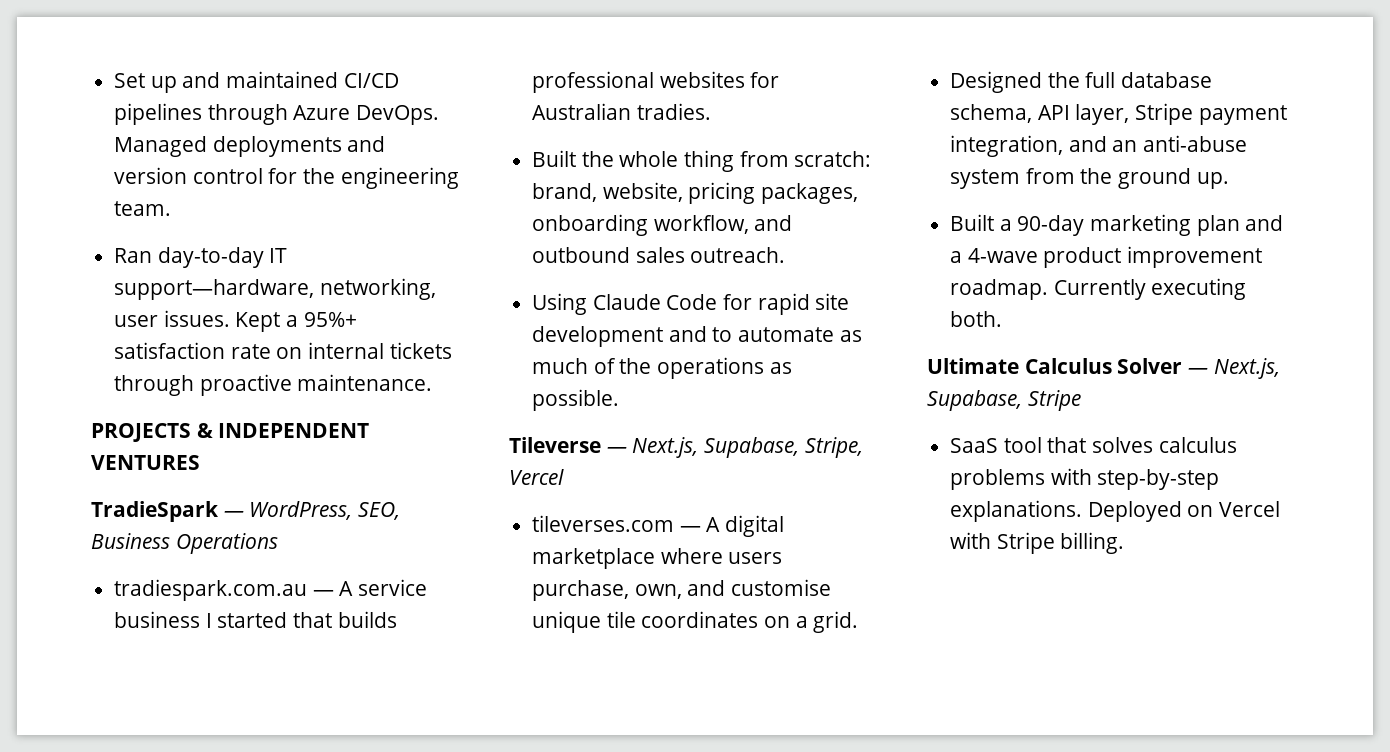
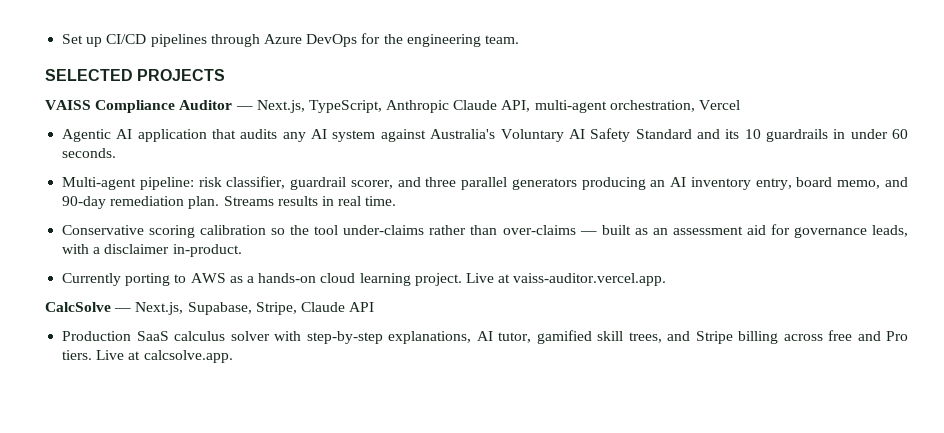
- Set up and maintained CI/CD pipelines through Azure DevOps. Managed deployments and version control for the engineering team.
- Ran day-to-day IT support—hardware, networking, user issues. Kept a 95%+ satisfaction rate on internal tickets through proactive maintenance.
- PROJECTS & INDEPENDENT VENTURES
- TradieSpark — WordPress, SEO, Business Operations
- tradiespark.com.au — A service business I started that builds professional websites for Australian tradies.
- Built the whole thing from scratch: brand, website, pricing packages, onboarding workflow, and outbound sales outreach.
- Using Claude Code for rapid site development and to automate as much of the operations as possible.
- Tileverse — Next.js, Supabase, Stripe, Vercel
- tileverses.com — A digital marketplace where users purchase, own, and customise unique tile coordinates on a grid.
- Designed the full database schema, API layer, Stripe payment integration, and an anti-abuse system from the ground up.
- Built a 90-day marketing plan and a 4-wave product improvement roadmap. Currently executing both.
- Ultimate Calculus Solver — Next.js, Supabase, Stripe
- SaaS tool that solves calculus problems with step-by-step explanations. Deployed on Vercel with Stripe billing.
+ Set up CI/CD pipelines through Azure DevOps for the engineering team.
+ SELECTED PROJECTS
+ VAISS Compliance Auditor — Next.js, TypeScript, Anthropic Claude API, multi-agent orchestration, Vercel
+ Agentic AI application that audits any AI system against Australia's Voluntary AI Safety Standard and its 10 guardrails in under 60 seconds.
+ Multi-agent pipeline: risk classifier, guardrail scorer, and three parallel generators producing an AI inventory entry, board memo, and 90-day remediation plan. Streams results in real time.
+ Conservative scoring calibration so the tool under-claims rather than over-claims — built as an assessment aid for governance leads, with a disclaimer in-product.
+ Currently porting to AWS as a hands-on cloud learning project. Live at vaiss-auditor.vercel.app.
+ CalcSolve — Next.js, Supabase, Stripe, Claude API
+ Production SaaS calculus solver with step-by-step explanations, AI tutor, gamified skill trees, and Stripe billing across free and Pro tiers. Live at calcsolve.app.

